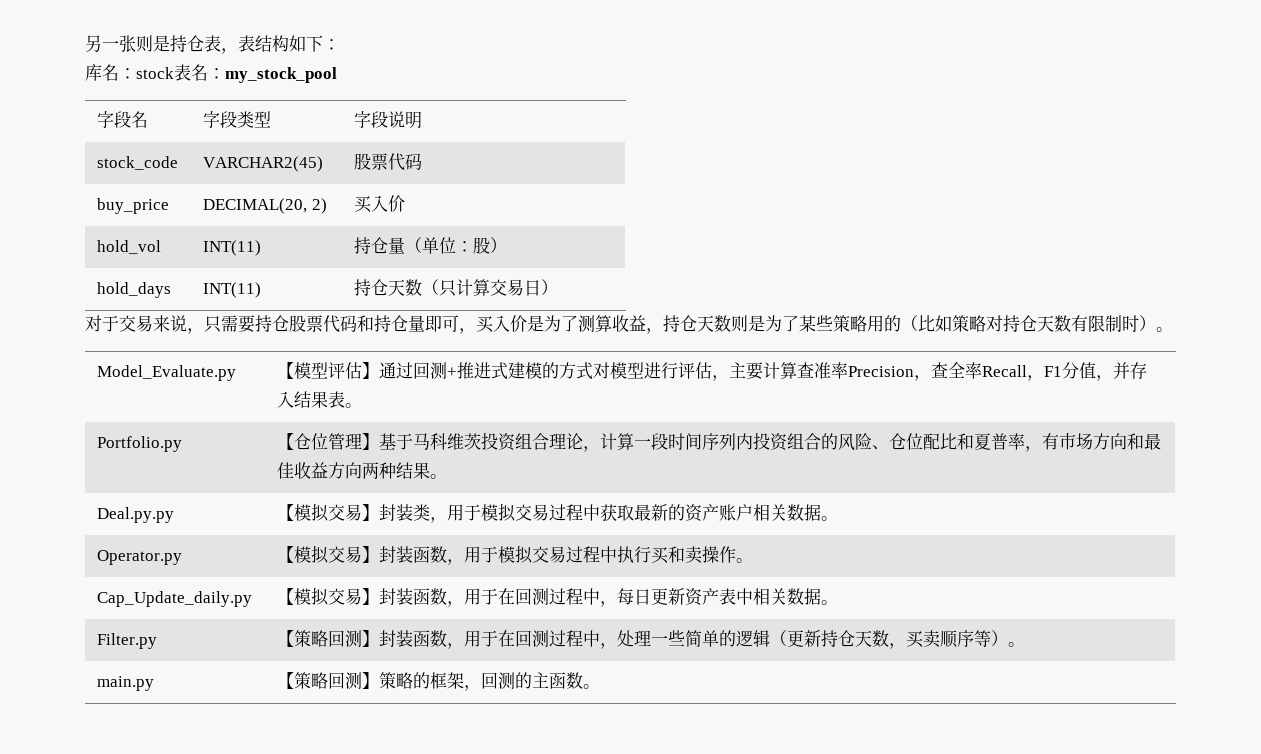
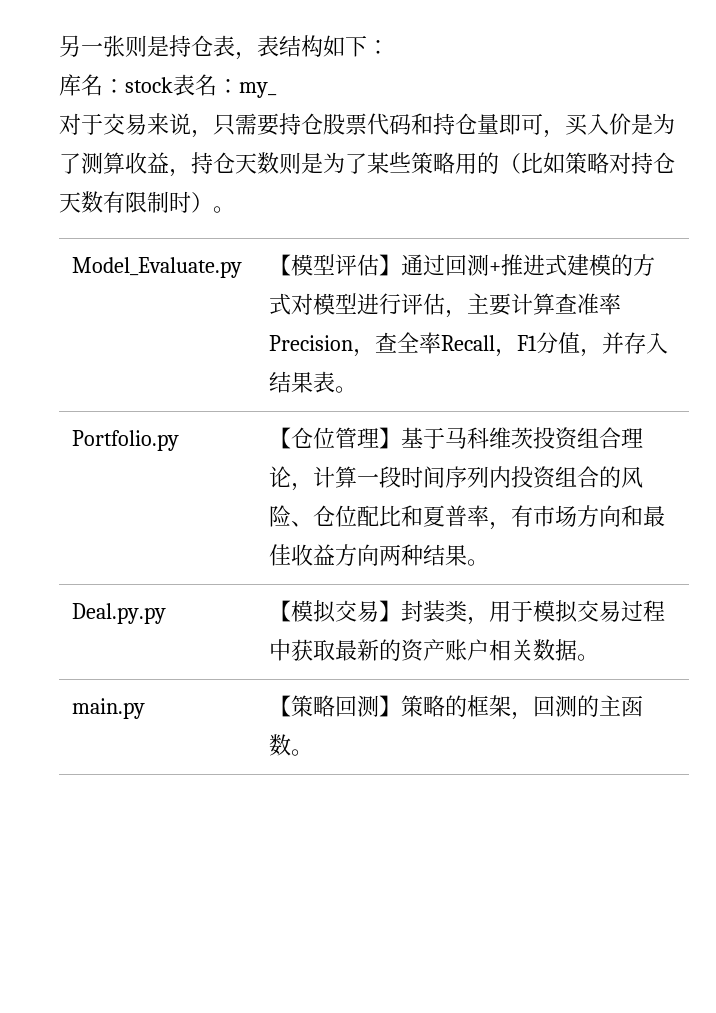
- 库名：stock表名：my_stock_pool
- 字段名 | 字段类型 | 字段说明
- stock_code | VARCHAR2(45) | 股票代码
- buy_price | DECIMAL(20, 2) | 买入价
- hold_vol | INT(11) | 持仓量（单位：股）
- hold_days | INT(11) | 持仓天数（只计算交易日）
+ 库名：stock表名：my_
- Operator.py | 【模拟交易】封装函数，用于模拟交易过程中执行买和卖操作。
- Cap_Update_daily.py | 【模拟交易】封装函数，用于在回测过程中，每日更新资产表中相关数据。
- Filter.py | 【策略回测】封装函数，用于在回测过程中，处理一些简单的逻辑（更新持仓天数，买卖顺序等）。

